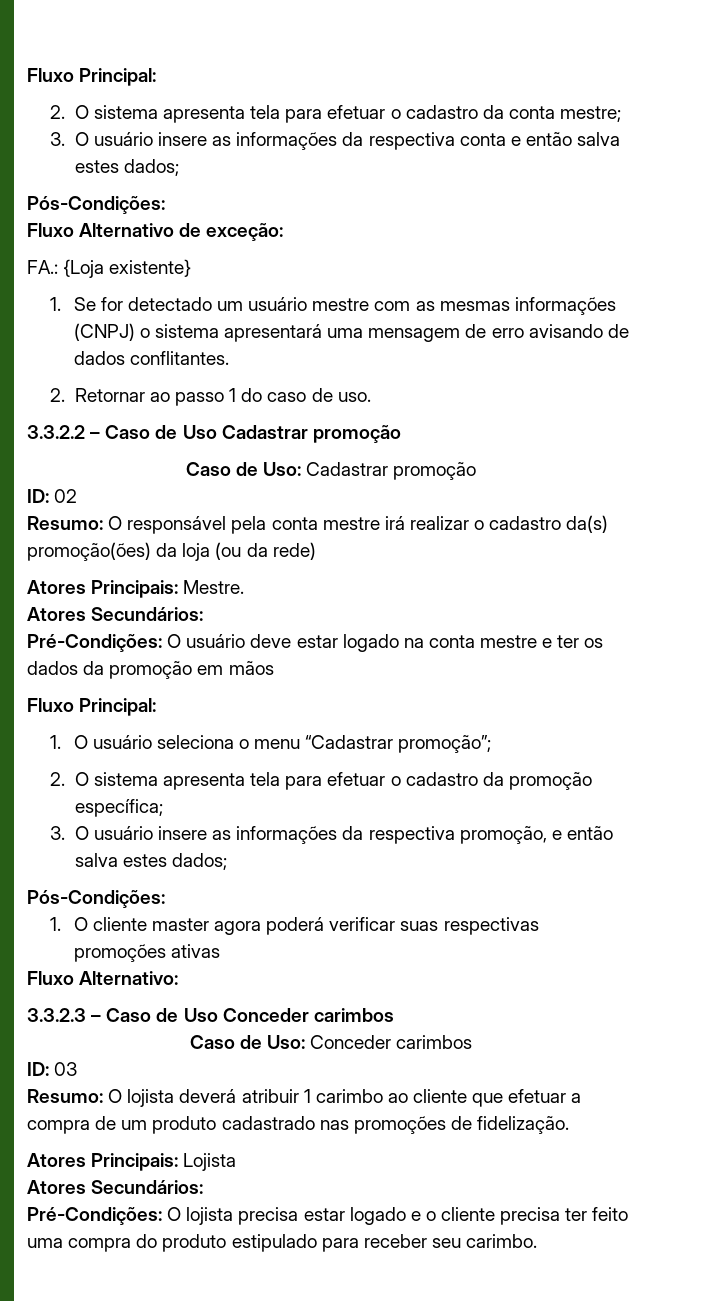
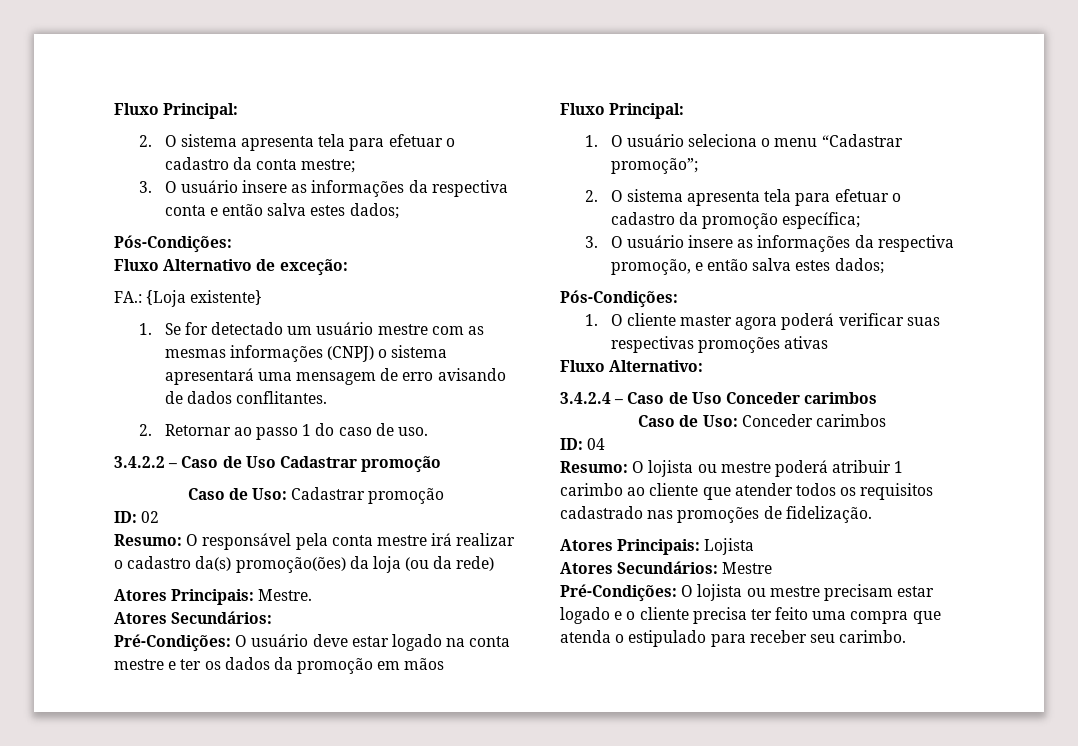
- 3.3.2.2 – Caso de Uso Cadastrar promoção
+ 3.4.2.2 – Caso de Uso Cadastrar promoção
- 3.3.2.3 – Caso de Uso Conceder carimbos
+ 3.4.2.4 – Caso de Uso Conceder carimbos
- ID: 03
+ ID: 04
- Resumo: O lojista deverá atribuir 1 carimbo ao cliente que efetuar a compra de um produto cadastrado nas promoções de fidelização.
+ Resumo: O lojista ou mestre poderá atribuir 1 carimbo ao cliente que atender todos os requisitos cadastrado nas promoções de fidelização.
  Atores Principais: Lojista
- Atores Secundários:
+ Atores Secundários: Mestre
- Pré-Condições: O lojista precisa estar logado e o cliente precisa ter feito uma compra do produto estipulado para receber seu carimbo.
+ Pré-Condições: O lojista ou mestre precisam estar logado e o cliente precisa ter feito uma compra que atenda o estipulado para receber seu carimbo.

